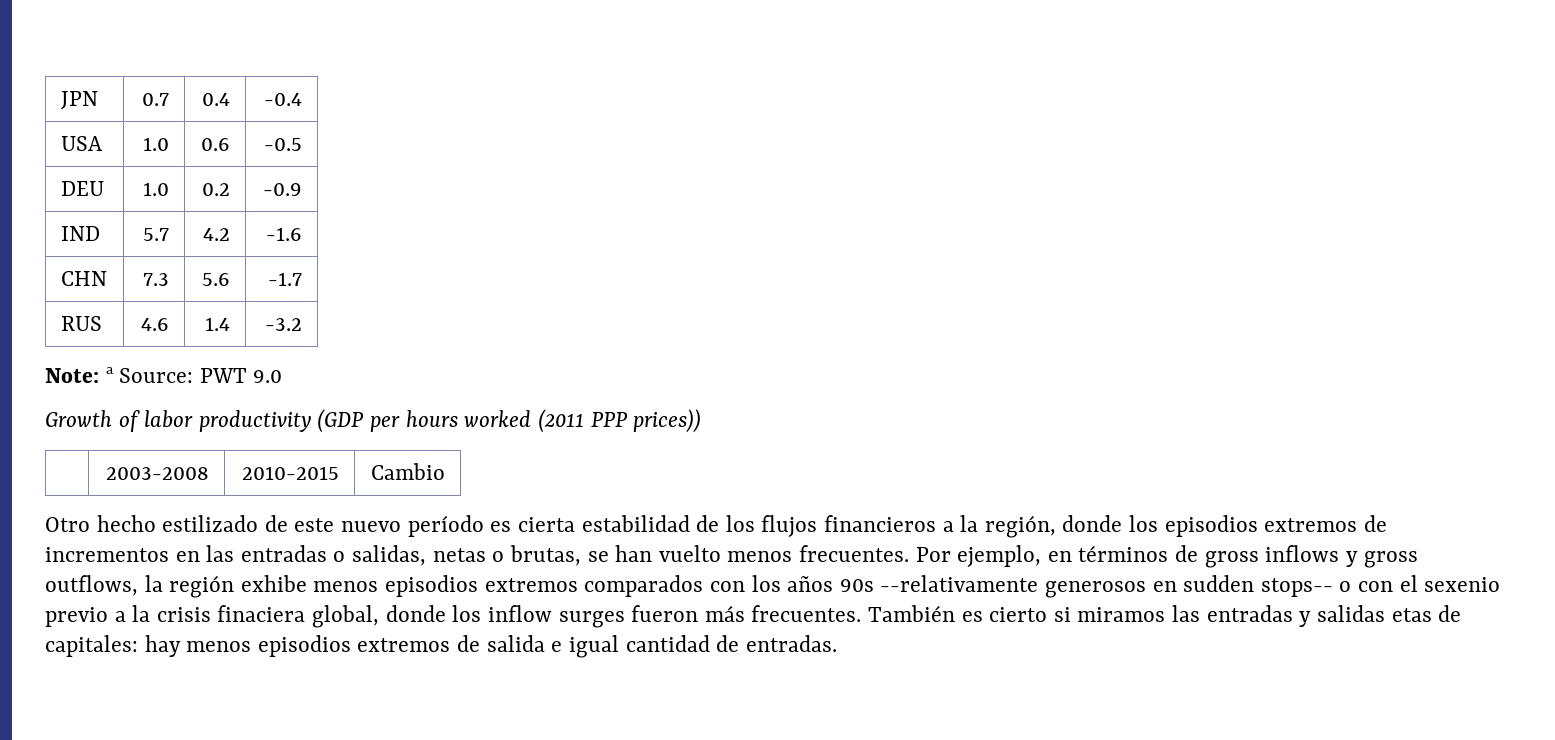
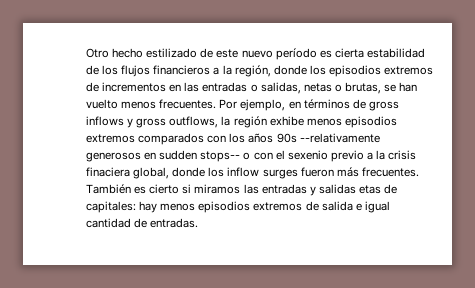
- JPN | 0.7 | 0.4 | -0.4
- USA | 1.0 | 0.6 | -0.5
- DEU | 1.0 | 0.2 | -0.9
- IND | 5.7 | 4.2 | -1.6
- CHN | 7.3 | 5.6 | -1.7
- RUS | 4.6 | 1.4 | -3.2
- Note: a Source: PWT 9.0
- Growth of labor productivity (GDP per hours worked (2011 PPP prices))
- | 2003-2008 | 2010-2015 | Cambio

